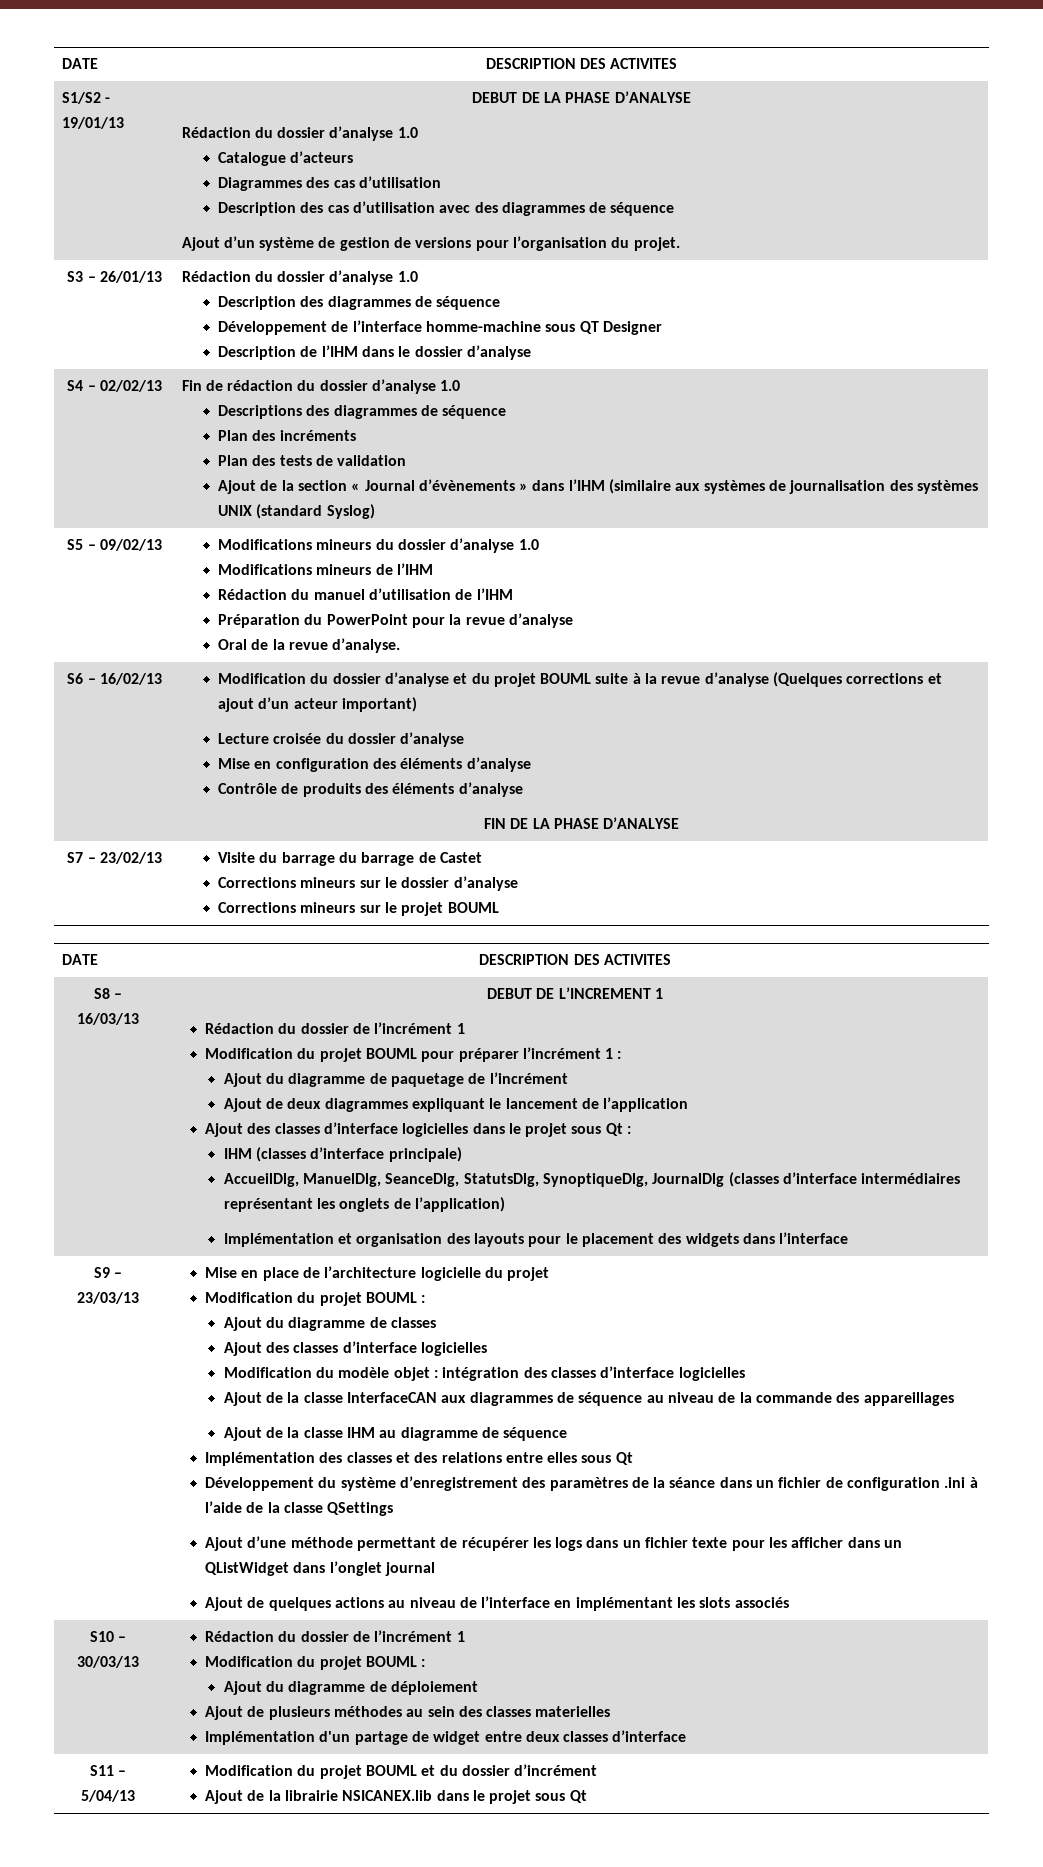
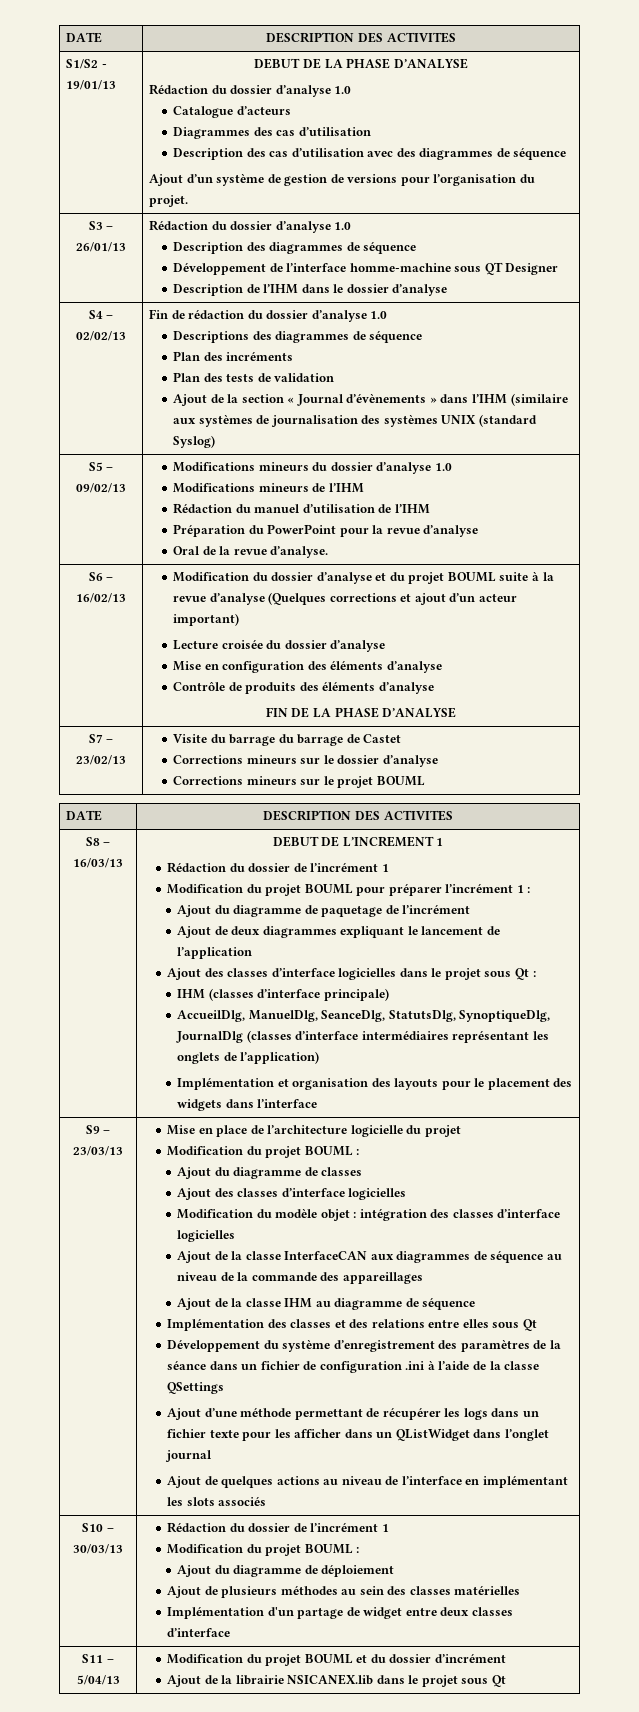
  S10 – 30/03/13 | Rédaction du dossier de l’incrément 1
  Modification du projet BOUML :
  Ajout du diagramme de déploiement
- Ajout de plusieurs méthodes au sein des classes materielles
+ Ajout de plusieurs méthodes au sein des classes matérielles

